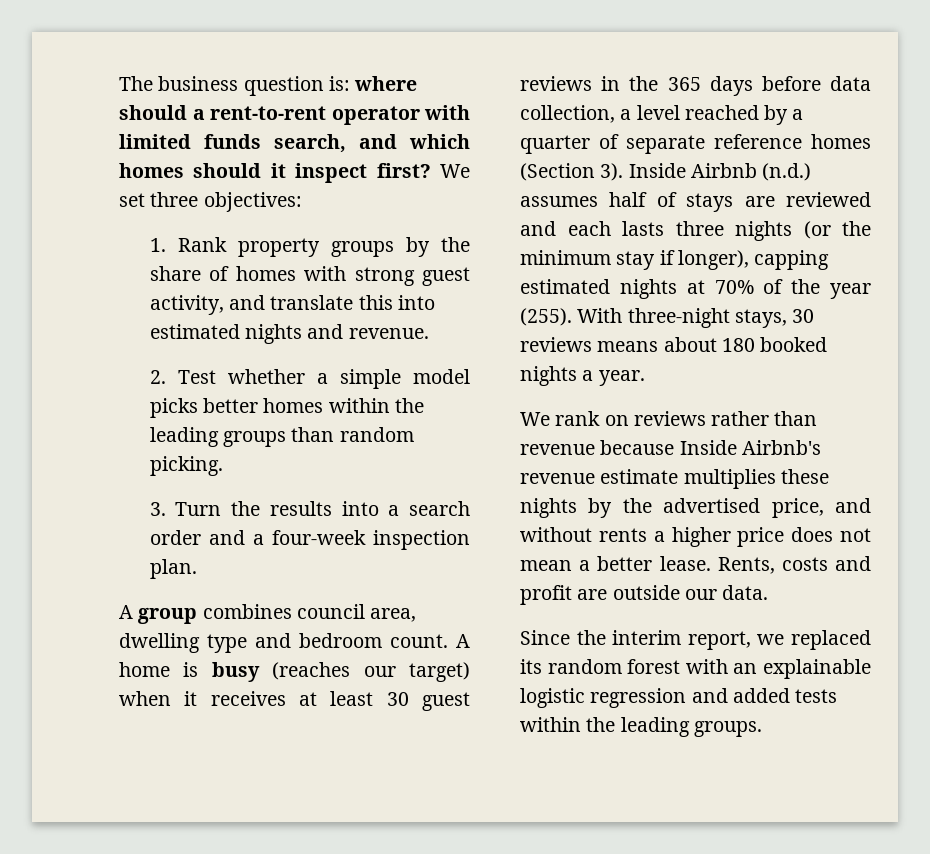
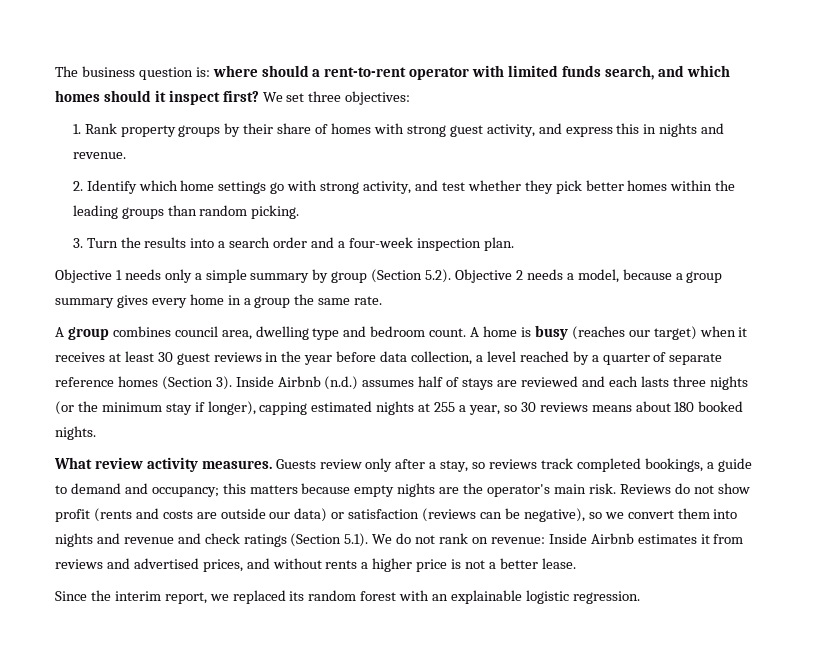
- 1. Rank property groups by the share of homes with strong guest activity, and translate this into estimated nights and revenue.
+ 1. Rank property groups by their share of homes with strong guest activity, and express this in nights and revenue.
- 2. Test whether a simple model picks better homes within the leading groups than random picking.
+ 2. Identify which home settings go with strong activity, and test whether they pick better homes within the leading groups than random picking.
+ Objective 1 needs only a simple summary by group (Section 5.2). Objective 2 needs a model, because a group summary gives every home in a group the same rate.
- A home is busy (reaches our target) when it receives at least 30 guest reviews in the 365 days before data collection, a level reached by a quarter of separate reference homes (Section 3).
+ A home is busy (reaches our target) when it receives at least 30 guest reviews in the year before data collection, a level reached by a quarter of separate reference homes (Section 3).
- Inside Airbnb (n.d.) assumes half of stays are reviewed and each lasts three nights (or the minimum stay if longer), capping estimated nights at 70% of the year (255). With three-night stays, 30 reviews means about 180 booked nights a year.
- We rank on reviews rather than revenue because Inside Airbnb's revenue estimate multiplies these nights by the advertised price, and without rents a higher price does not mean a better lease. Rents, costs and profit are outside our data.
+ Inside Airbnb (n.d.) assumes half of stays are reviewed and each lasts three nights (or the minimum stay if longer), capping estimated nights at 255 a year, so 30 reviews means about 180 booked nights.
+ What review activity measures. Guests review only after a stay, so reviews track completed bookings, a guide to demand and occupancy; this matters because empty nights are the operator's main risk. Reviews do not show profit (rents and costs are outside our data) or satisfaction (reviews can be negative), so we convert them into nights and revenue and check ratings (Section 5.1). We do not rank on revenue: Inside Airbnb estimates it from reviews and advertised prices, and without rents a higher price is not a better lease.
- Since the interim report, we replaced its random forest with an explainable logistic regression and added tests within the leading groups.
+ Since the interim report, we replaced its random forest with an explainable logistic regression.

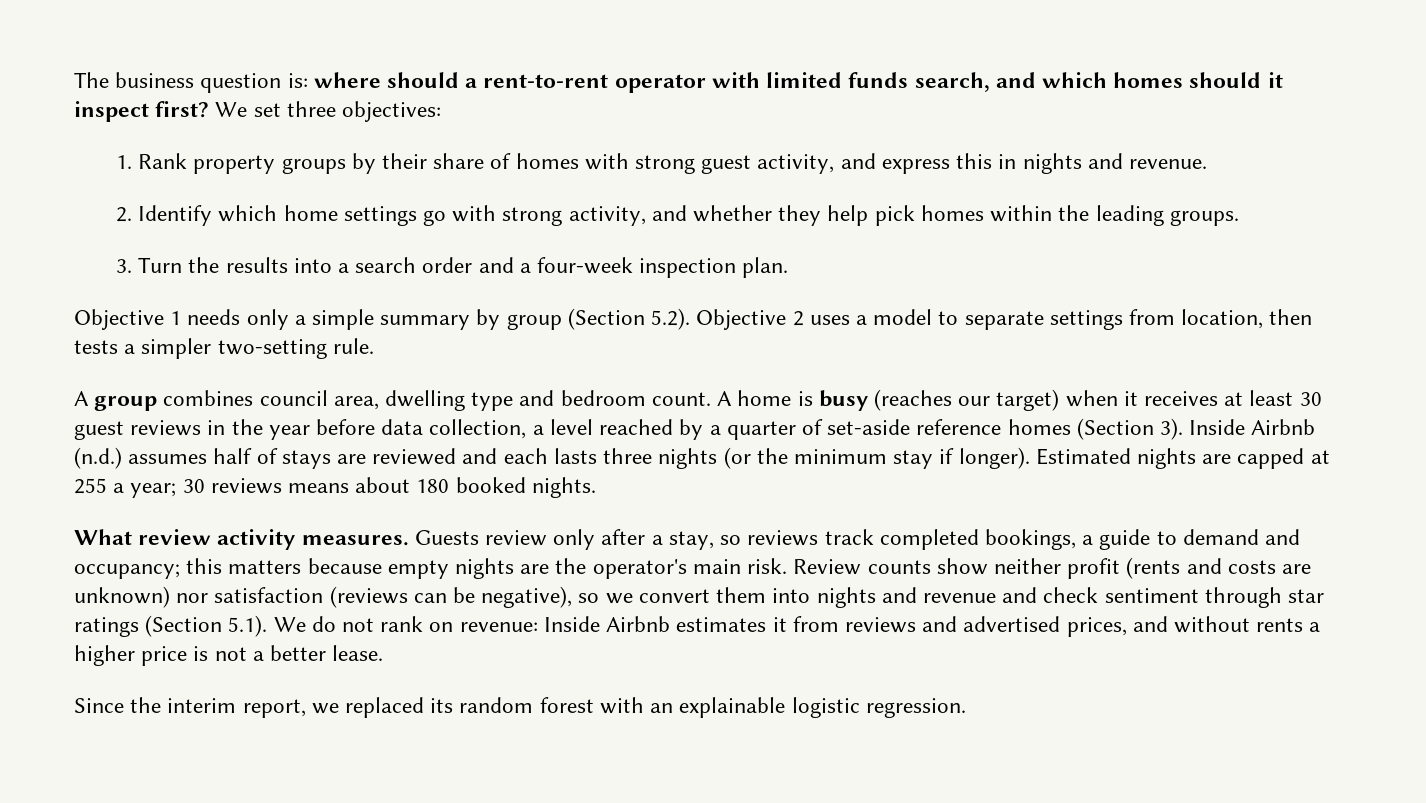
- 2. Identify which home settings go with strong activity, and test whether they pick better homes within the leading groups than random picking.
+ 2. Identify which home settings go with strong activity, and whether they help pick homes within the leading groups.
- Objective 1 needs only a simple summary by group (Section 5.2). Objective 2 needs a model, because a group summary gives every home in a group the same rate.
+ Objective 1 needs only a simple summary by group (Section 5.2). Objective 2 uses a model to separate settings from location, then tests a simpler two-setting rule.
- A home is busy (reaches our target) when it receives at least 30 guest reviews in the year before data collection, a level reached by a quarter of separate reference homes (Section 3).
+ A home is busy (reaches our target) when it receives at least 30 guest reviews in the year before data collection, a level reached by a quarter of set-aside reference homes (Section 3).
- Inside Airbnb (n.d.) assumes half of stays are reviewed and each lasts three nights (or the minimum stay if longer), capping estimated nights at 255 a year, so 30 reviews means about 180 booked nights.
+ Inside Airbnb (n.d.) assumes half of stays are reviewed and each lasts three nights (or the minimum stay if longer). Estimated nights are capped at 255 a year; 30 reviews means about 180 booked nights.
- Reviews do not show profit (rents and costs are outside our data) or satisfaction (reviews can be negative), so we convert them into nights and revenue and check ratings (Section 5.1). We do not rank on revenue: Inside Airbnb estimates it from reviews and advertised prices, and without rents a higher price is not a better lease.
+ Review counts show neither profit (rents and costs are unknown) nor satisfaction (reviews can be negative), so we convert them into nights and revenue and check sentiment through star ratings (Section 5.1). We do not rank on revenue: Inside Airbnb estimates it from reviews and advertised prices, and without rents a higher price is not a better lease.

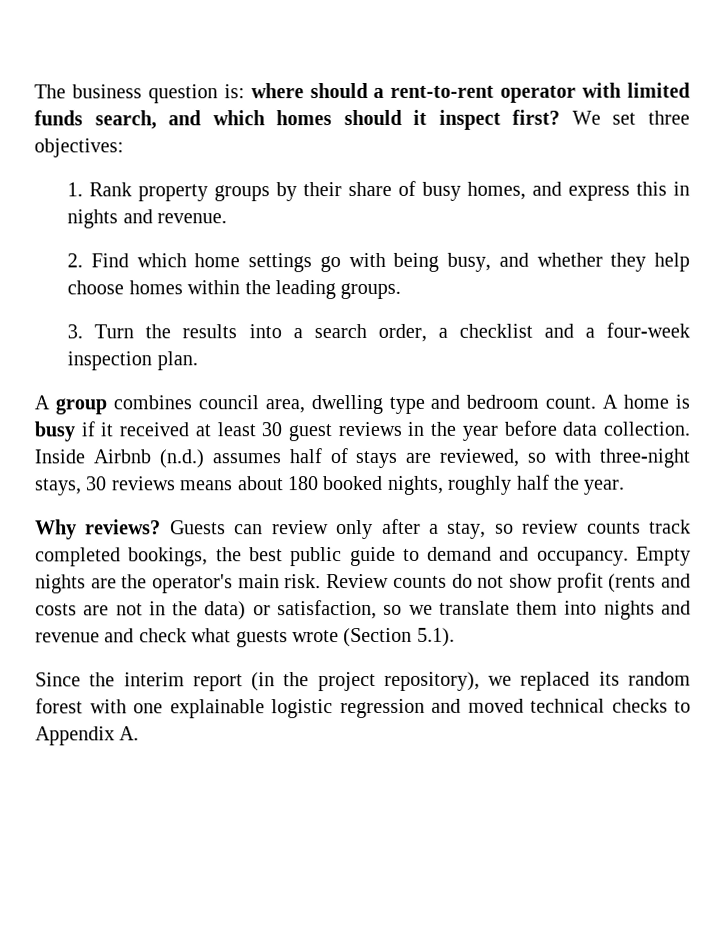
- 1. Rank property groups by their share of homes with strong guest activity, and express this in nights and revenue.
+ 1. Rank property groups by their share of busy homes, and express this in nights and revenue.
- 2. Identify which home settings go with strong activity, and whether they help pick homes within the leading groups.
+ 2. Find which home settings go with being busy, and whether they help choose homes within the leading groups.
- 3. Turn the results into a search order and a four-week inspection plan.
+ 3. Turn the results into a search order, a checklist and a four-week inspection plan.
- Objective 1 needs only a simple summary by group (Section 5.2). Objective 2 uses a model to separate settings from location, then tests a simpler two-setting rule.
- A home is busy (reaches our target) when it receives at least 30 guest reviews in the year before data collection, a level reached by a quarter of set-aside reference homes (Section 3).
+ A home is busy if it received at least 30 guest reviews in the year before data collection.
- Inside Airbnb (n.d.) assumes half of stays are reviewed and each lasts three nights (or the minimum stay if longer). Estimated nights are capped at 255 a year; 30 reviews means about 180 booked nights.
- What review activity measures. Guests review only after a stay, so reviews track completed bookings, a guide to demand and occupancy; this matters because empty nights are the operator's main risk.
+ Inside Airbnb (n.d.) assumes half of stays are reviewed, so with three-night stays, 30 reviews means about 180 booked nights, roughly half the year.
+ Why reviews? Guests can review only after a stay, so review counts track completed bookings, the best public guide to demand and occupancy. Empty nights are the operator's main risk.
- Review counts show neither profit (rents and costs are unknown) nor satisfaction (reviews can be negative), so we convert them into nights and revenue and check sentiment through star ratings (Section 5.1). We do not rank on revenue: Inside Airbnb estimates it from reviews and advertised prices, and without rents a higher price is not a better lease.
- Since the interim report, we replaced its random forest with an explainable logistic regression.
+ Review counts do not show profit (rents and costs are not in the data) or satisfaction, so we translate them into nights and revenue and check what guests wrote (Section 5.1).
+ Since the interim report (in the project repository), we replaced its random forest with one explainable logistic regression and moved technical checks to Appendix A.

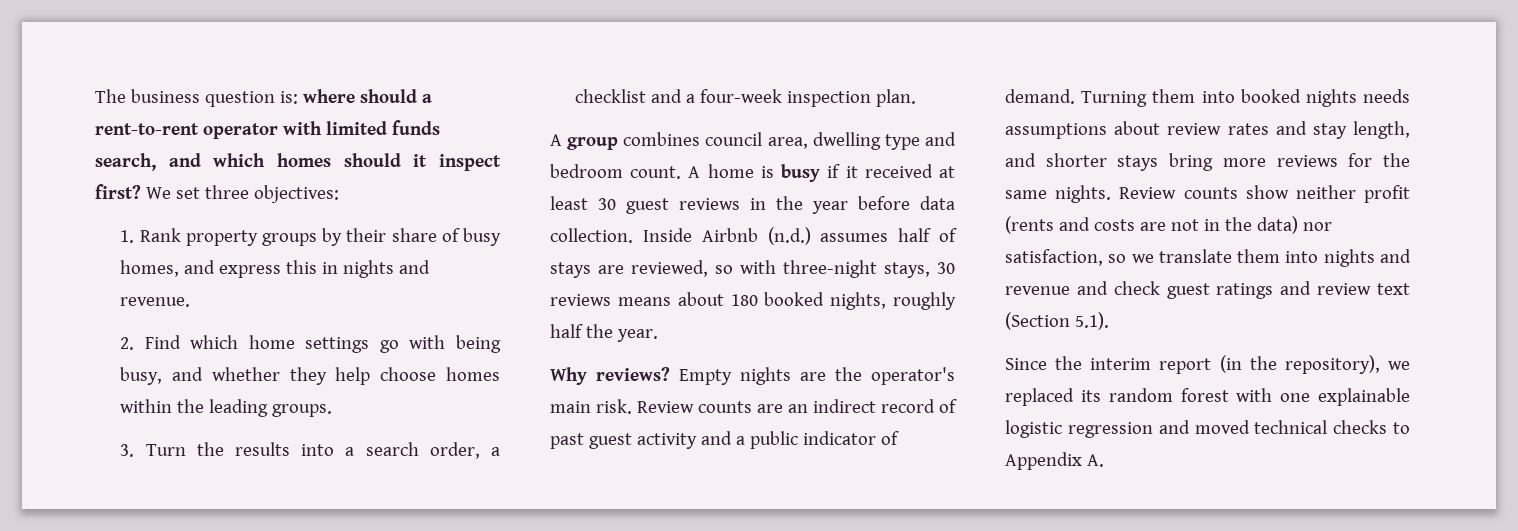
- Guests can review only after a stay, so review counts track completed bookings, the best public guide to demand and occupancy.
- Review counts do not show profit (rents and costs are not in the data) or satisfaction, so we translate them into nights and revenue and check what guests wrote (Section 5.1).
+ Review counts are an indirect record of past guest activity and a public indicator of demand. Turning them into booked nights needs assumptions about review rates and stay length, and shorter stays bring more reviews for the same nights. Review counts show neither profit (rents and costs are not in the data) nor satisfaction, so we translate them into nights and revenue and check guest ratings and review text (Section 5.1).
- Since the interim report (in the project repository), we replaced its random forest with one explainable logistic regression and moved technical checks to Appendix A.
+ Since the interim report (in the repository), we replaced its random forest with one explainable logistic regression and moved technical checks to Appendix A.

